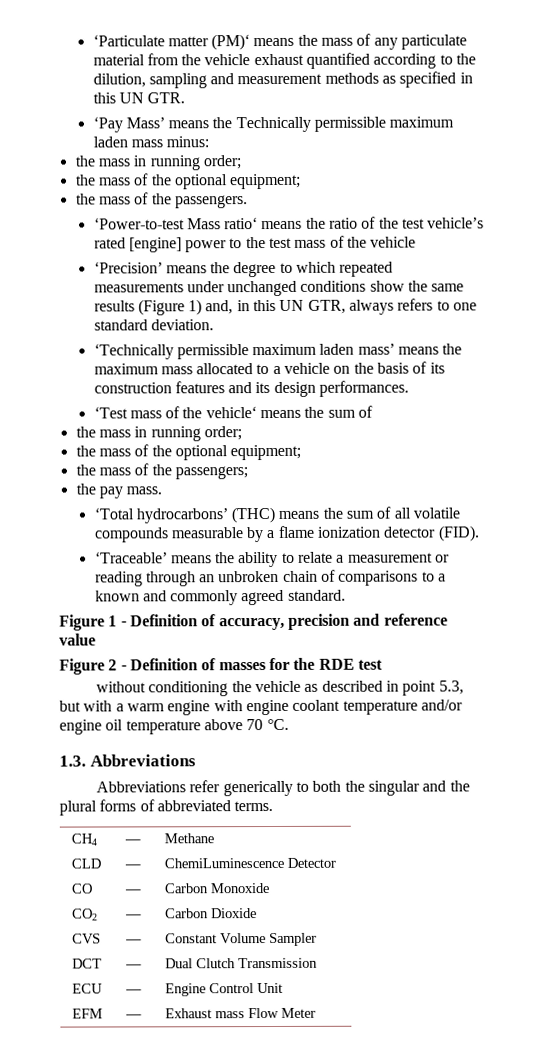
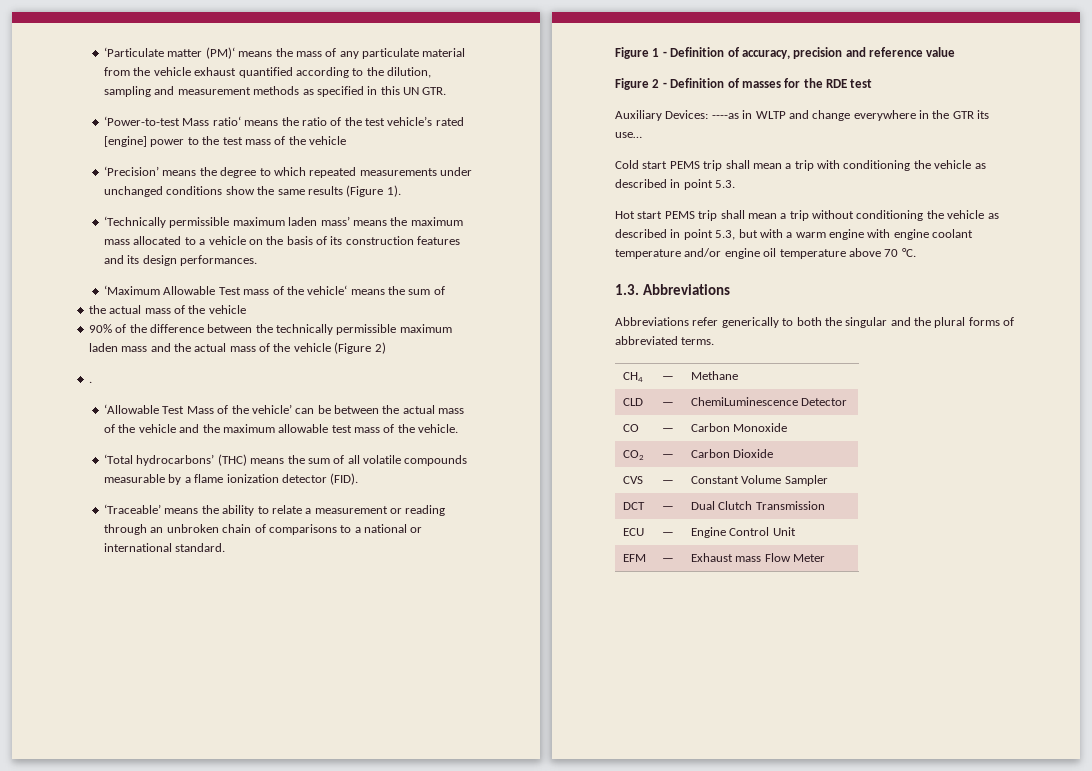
- ‘Pay Mass’ means the Technically permissible maximum laden mass minus:
- the mass in running order;
- the mass of the optional equipment;
- the mass of the passengers.
- ‘Precision’ means the degree to which repeated measurements under unchanged conditions show the same results (Figure 1) and, in this UN GTR, always refers to one standard deviation.
+ ‘Precision’ means the degree to which repeated measurements under unchanged conditions show the same results (Figure 1).
- ‘Test mass of the vehicle‘ means the sum of
- the mass in running order;
- the mass of the optional equipment;
- the mass of the passengers;
- the pay mass.
+ ‘Maximum Allowable Test mass of the vehicle‘ means the sum of
+ the actual mass of the vehicle
+ 90% of the difference between the technically permissible maximum laden mass and the actual mass of the vehicle (Figure 2)
+ .
+ ‘Allowable Test Mass of the vehicle’ can be between the actual mass of the vehicle and the maximum allowable test mass of the vehicle.
- ‘Traceable’ means the ability to relate a measurement or reading through an unbroken chain of comparisons to a known and commonly agreed standard.
+ ‘Traceable’ means the ability to relate a measurement or reading through an unbroken chain of comparisons to a national or international standard.
- without conditioning the vehicle as described in point 5.3, but with a warm engine with engine coolant temperature and/or engine oil temperature above 70 °C.
+ Auxiliary Devices: ----as in WLTP and change everywhere in the GTR its use…
+ Cold start PEMS trip shall mean a trip with conditioning the vehicle as described in point 5.3.
+ Hot start PEMS trip shall mean a trip without conditioning the vehicle as described in point 5.3, but with a warm engine with engine coolant temperature and/or engine oil temperature above 70 °C.

